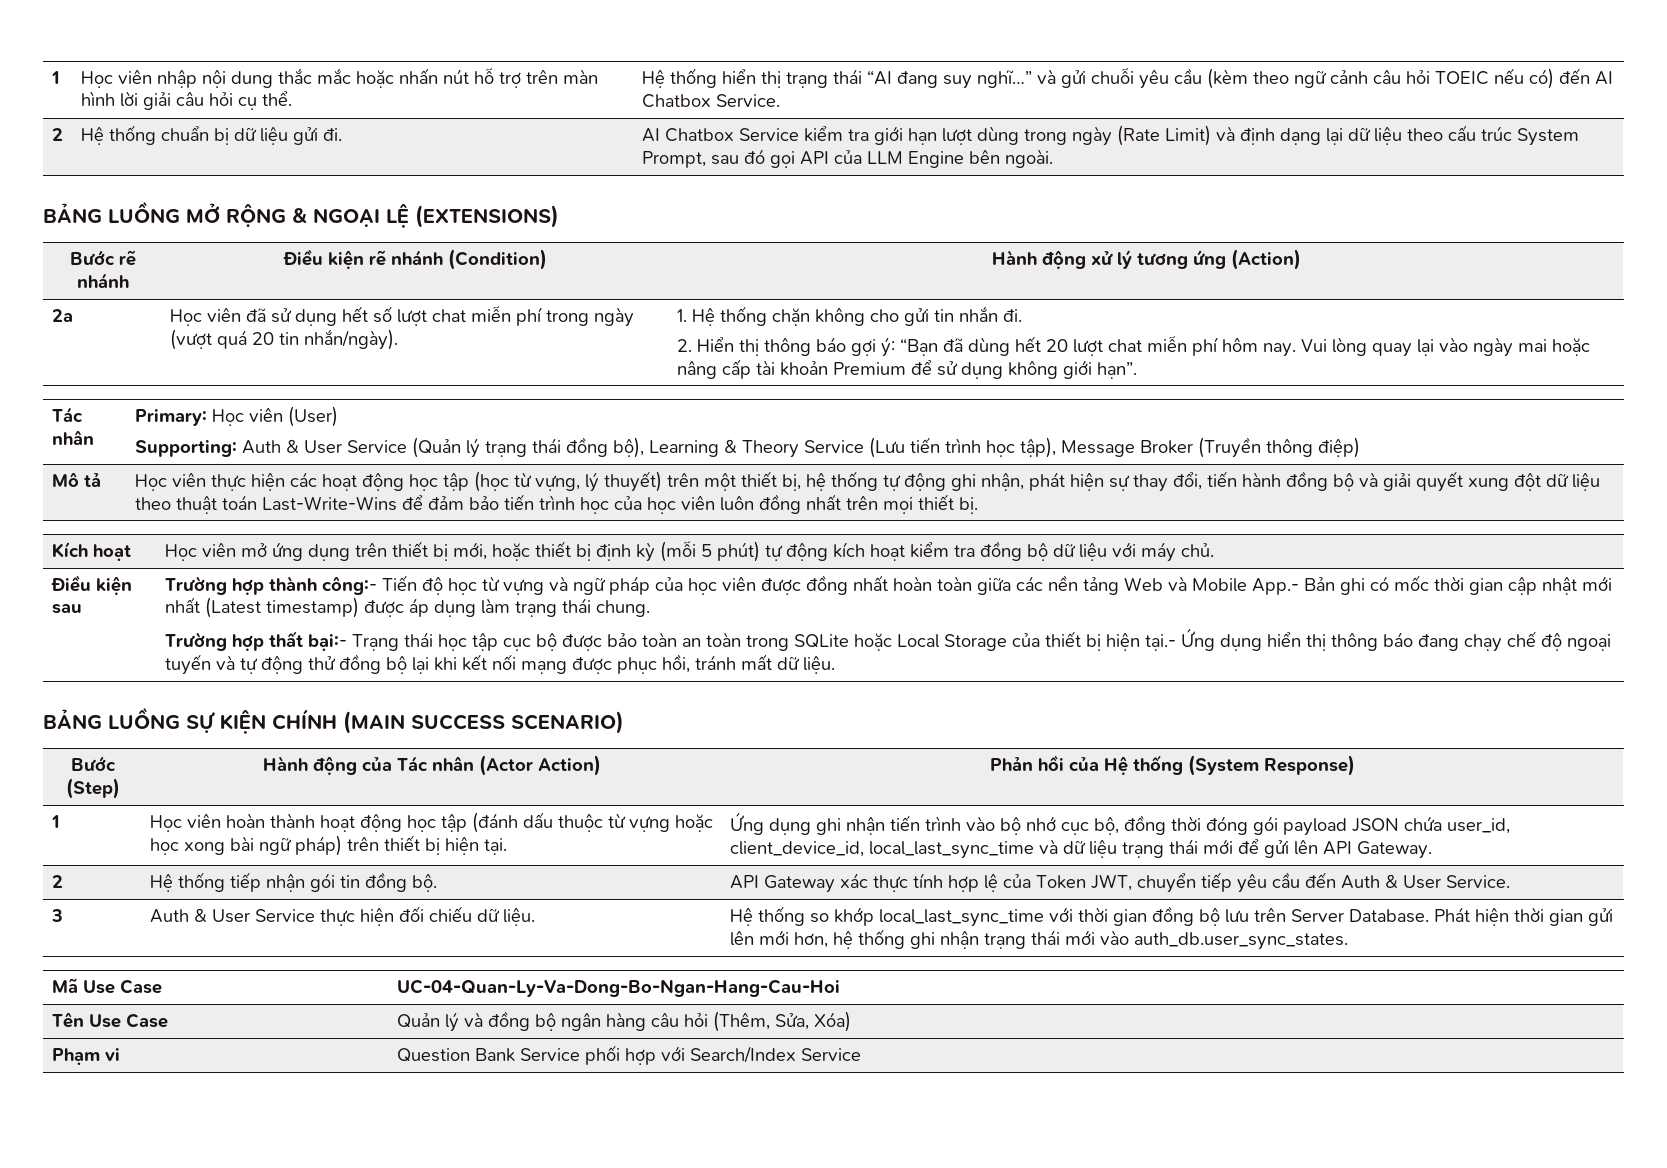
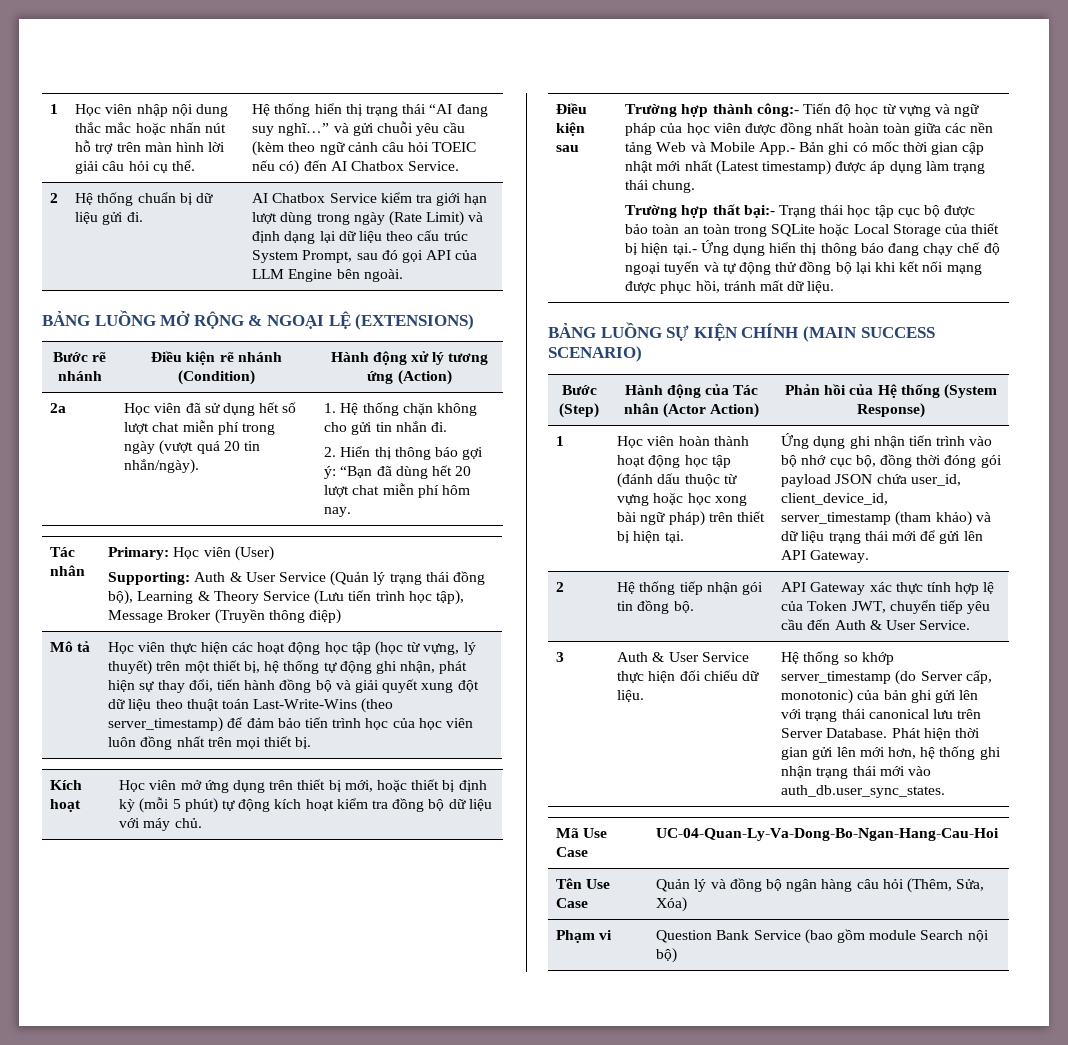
- Vui lòng quay lại vào ngày mai hoặc nâng cấp tài khoản Premium để sử dụng không giới hạn”.
- Học viên thực hiện các hoạt động học tập (học từ vựng, lý thuyết) trên một thiết bị, hệ thống tự động ghi nhận, phát hiện sự thay đổi, tiến hành đồng bộ và giải quyết xung đột dữ liệu theo thuật toán Last-Write-Wins để đảm bảo tiến trình học của học viên luôn đồng nhất trên mọi thiết bị.
+ Học viên thực hiện các hoạt động học tập (học từ vựng, lý thuyết) trên một thiết bị, hệ thống tự động ghi nhận, phát hiện sự thay đổi, tiến hành đồng bộ và giải quyết xung đột dữ liệu theo thuật toán Last-Write-Wins (theo server_timestamp) để đảm bảo tiến trình học của học viên luôn đồng nhất trên mọi thiết bị.
- Ứng dụng ghi nhận tiến trình vào bộ nhớ cục bộ, đồng thời đóng gói payload JSON chứa user_id, client_device_id, local_last_sync_time và dữ liệu trạng thái mới để gửi lên API Gateway.
+ Ứng dụng ghi nhận tiến trình vào bộ nhớ cục bộ, đồng thời đóng gói payload JSON chứa user_id, client_device_id, server_timestamp (tham khảo) và dữ liệu trạng thái mới để gửi lên API Gateway.
- Hệ thống so khớp local_last_sync_time với thời gian đồng bộ lưu trên Server Database.
+ Hệ thống so khớp server_timestamp (do Server cấp, monotonic) của bản ghi gửi lên với trạng thái canonical lưu trên Server Database.
- Phạm vi | Question Bank Service phối hợp với Search/Index Service
+ Phạm vi | Question Bank Service (bao gồm module Search nội bộ)

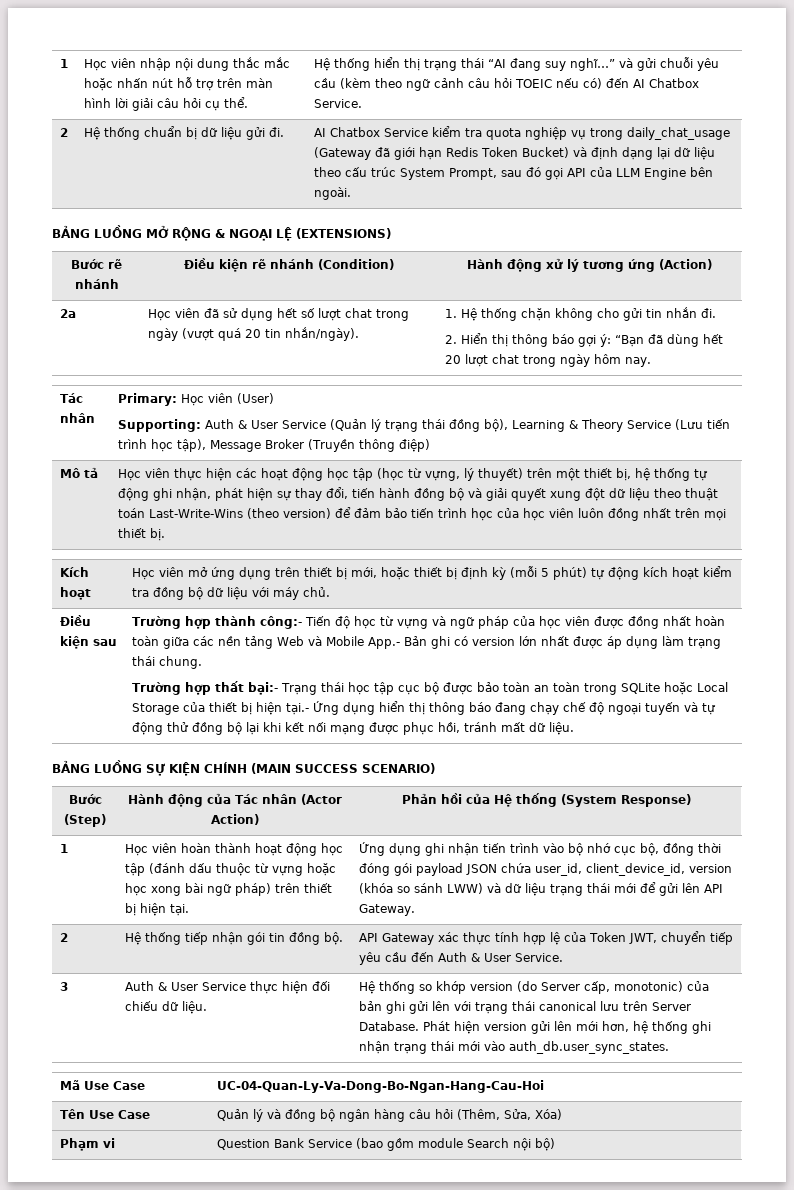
- AI Chatbox Service kiểm tra giới hạn lượt dùng trong ngày (Rate Limit) và định dạng lại dữ liệu theo cấu trúc System Prompt, sau đó gọi API của LLM Engine bên ngoài.
+ AI Chatbox Service kiểm tra quota nghiệp vụ trong daily_chat_usage (Gateway đã giới hạn Redis Token Bucket) và định dạng lại dữ liệu theo cấu trúc System Prompt, sau đó gọi API của LLM Engine bên ngoài.
- Học viên đã sử dụng hết số lượt chat miễn phí trong ngày (vượt quá 20 tin nhắn/ngày).
+ Học viên đã sử dụng hết số lượt chat trong ngày (vượt quá 20 tin nhắn/ngày).
- 2. Hiển thị thông báo gợi ý: “Bạn đã dùng hết 20 lượt chat miễn phí hôm nay.
+ 2. Hiển thị thông báo gợi ý: “Bạn đã dùng hết 20 lượt chat trong ngày hôm nay.
- Học viên thực hiện các hoạt động học tập (học từ vựng, lý thuyết) trên một thiết bị, hệ thống tự động ghi nhận, phát hiện sự thay đổi, tiến hành đồng bộ và giải quyết xung đột dữ liệu theo thuật toán Last-Write-Wins (theo server_timestamp) để đảm bảo tiến trình học của học viên luôn đồng nhất trên mọi thiết bị.
+ Học viên thực hiện các hoạt động học tập (học từ vựng, lý thuyết) trên một thiết bị, hệ thống tự động ghi nhận, phát hiện sự thay đổi, tiến hành đồng bộ và giải quyết xung đột dữ liệu theo thuật toán Last-Write-Wins (theo version) để đảm bảo tiến trình học của học viên luôn đồng nhất trên mọi thiết bị.
- Trường hợp thành công:- Tiến độ học từ vựng và ngữ pháp của học viên được đồng nhất hoàn toàn giữa các nền tảng Web và Mobile App.- Bản ghi có mốc thời gian cập nhật mới nhất (Latest timestamp) được áp dụng làm trạng thái chung.
+ Trường hợp thành công:- Tiến độ học từ vựng và ngữ pháp của học viên được đồng nhất hoàn toàn giữa các nền tảng Web và Mobile App.- Bản ghi có version lớn nhất được áp dụng làm trạng thái chung.
- Ứng dụng ghi nhận tiến trình vào bộ nhớ cục bộ, đồng thời đóng gói payload JSON chứa user_id, client_device_id, server_timestamp (tham khảo) và dữ liệu trạng thái mới để gửi lên API Gateway.
+ Ứng dụng ghi nhận tiến trình vào bộ nhớ cục bộ, đồng thời đóng gói payload JSON chứa user_id, client_device_id, version (khóa so sánh LWW) và dữ liệu trạng thái mới để gửi lên API Gateway.
- Hệ thống so khớp server_timestamp (do Server cấp, monotonic) của bản ghi gửi lên với trạng thái canonical lưu trên Server Database.
+ Hệ thống so khớp version (do Server cấp, monotonic) của bản ghi gửi lên với trạng thái canonical lưu trên Server Database.
- Phát hiện thời gian gửi lên mới hơn, hệ thống ghi nhận trạng thái mới vào auth_db.user_sync_states.
+ Phát hiện version gửi lên mới hơn, hệ thống ghi nhận trạng thái mới vào auth_db.user_sync_states.

